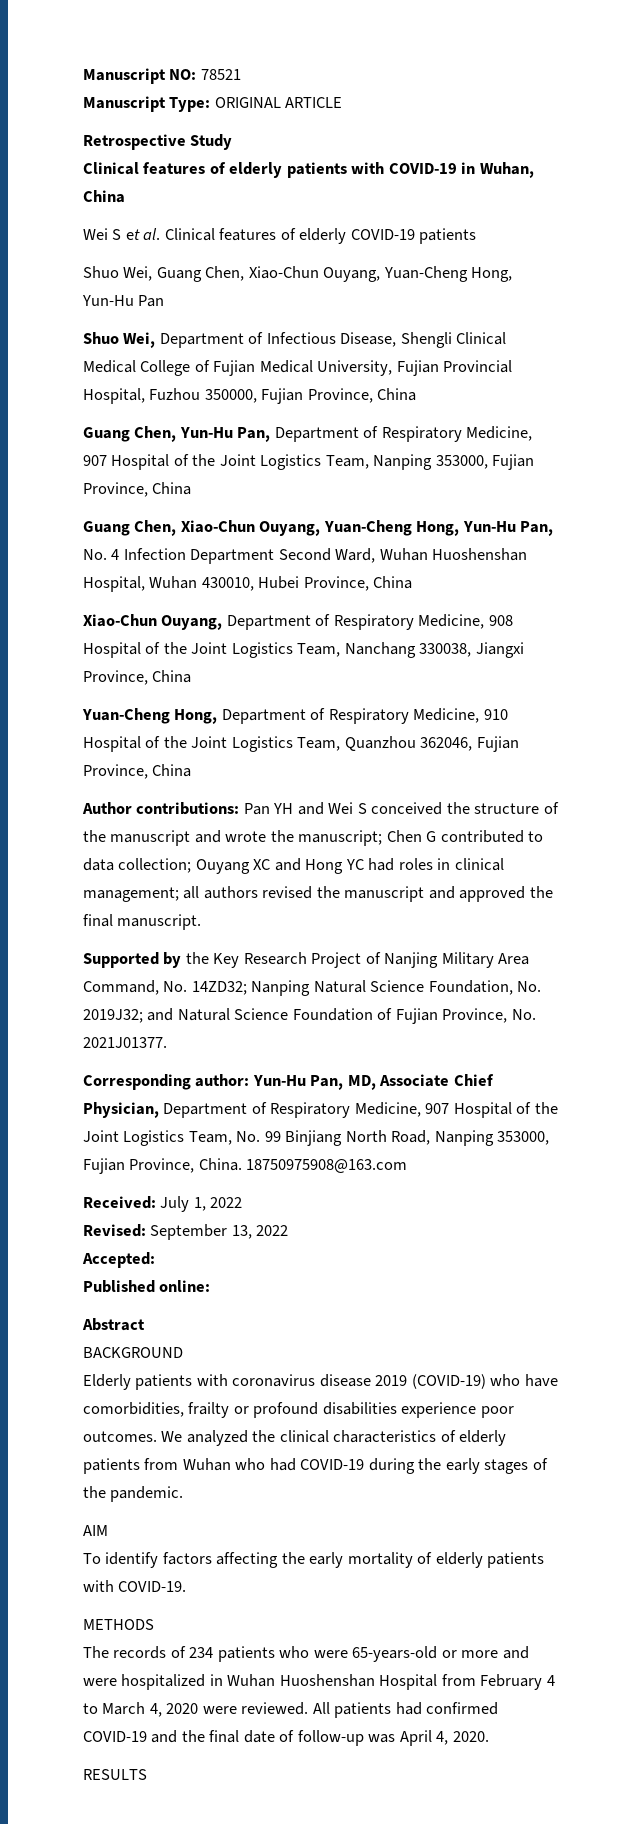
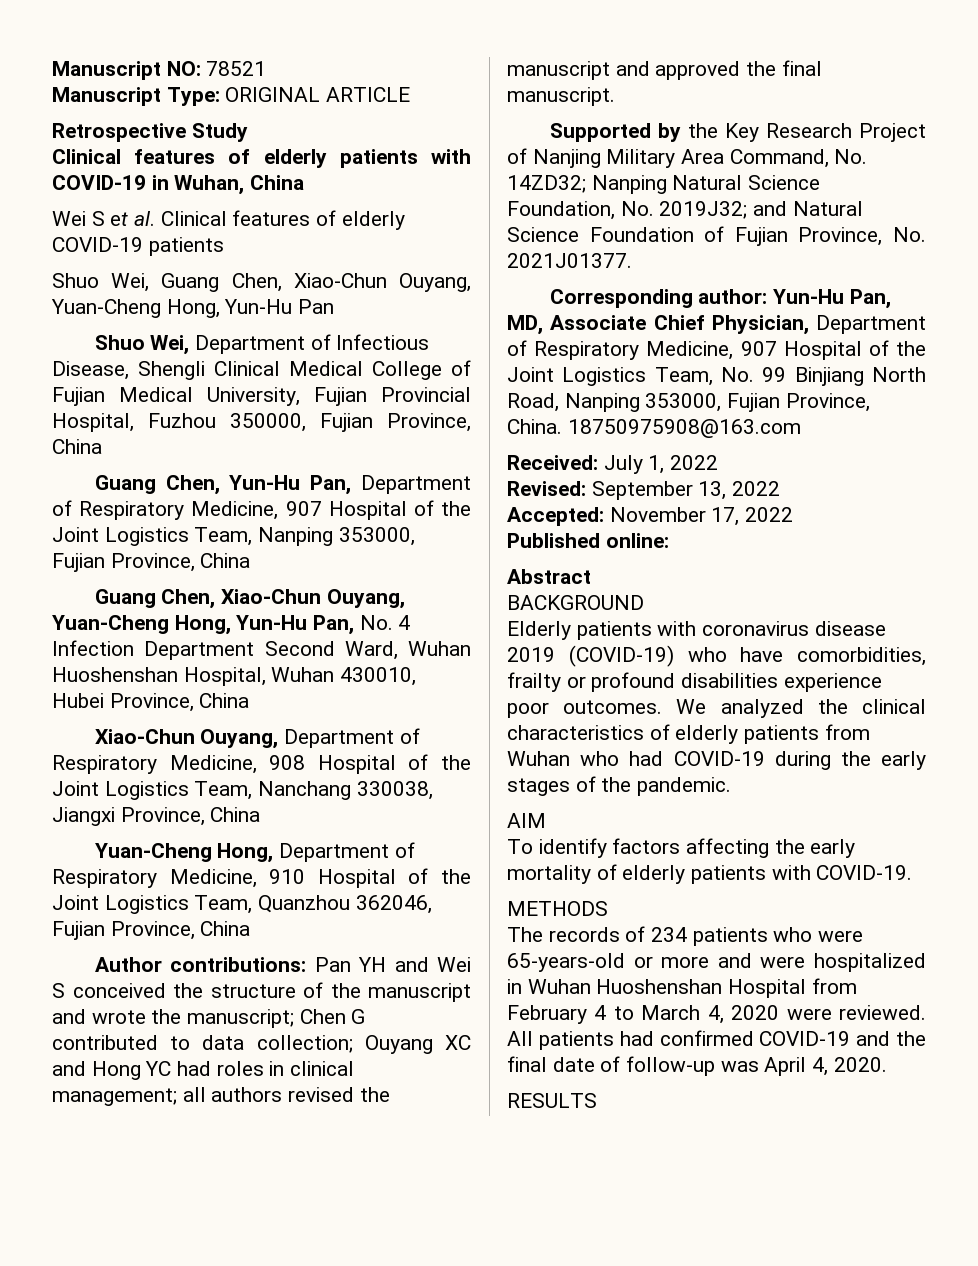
- Accepted:
+ Accepted: November 17, 2022

